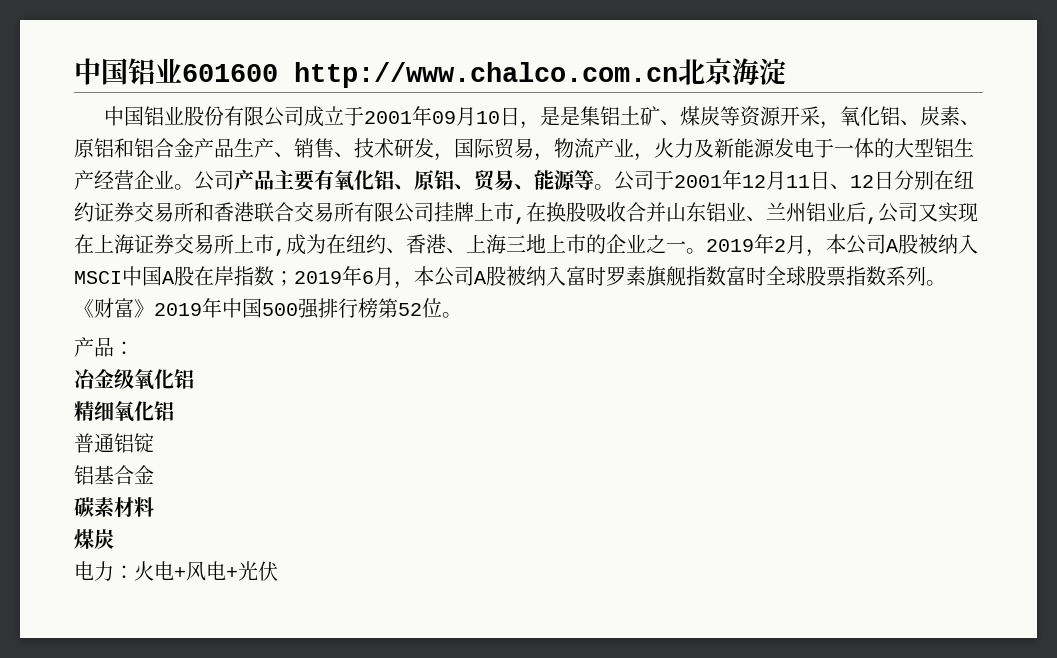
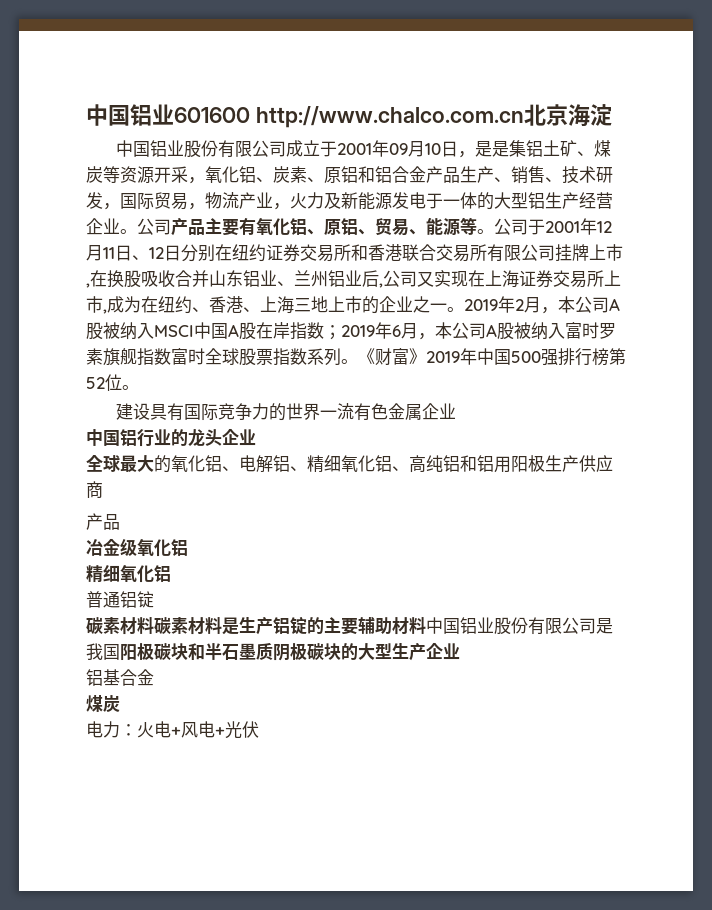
- 产品：
+ 建设具有国际竞争力的世界一流有色金属企业
+ 中国铝行业的龙头企业
+ 全球最大的氧化铝、电解铝、精细氧化铝、高纯铝和铝用阳极生产供应商
+ 产品
+ 碳素材料碳素材料是生产铝锭的主要辅助材料中国铝业股份有限公司是我国阳极碳块和半石墨质阴极碳块的大型生产企业
- 碳素材料

